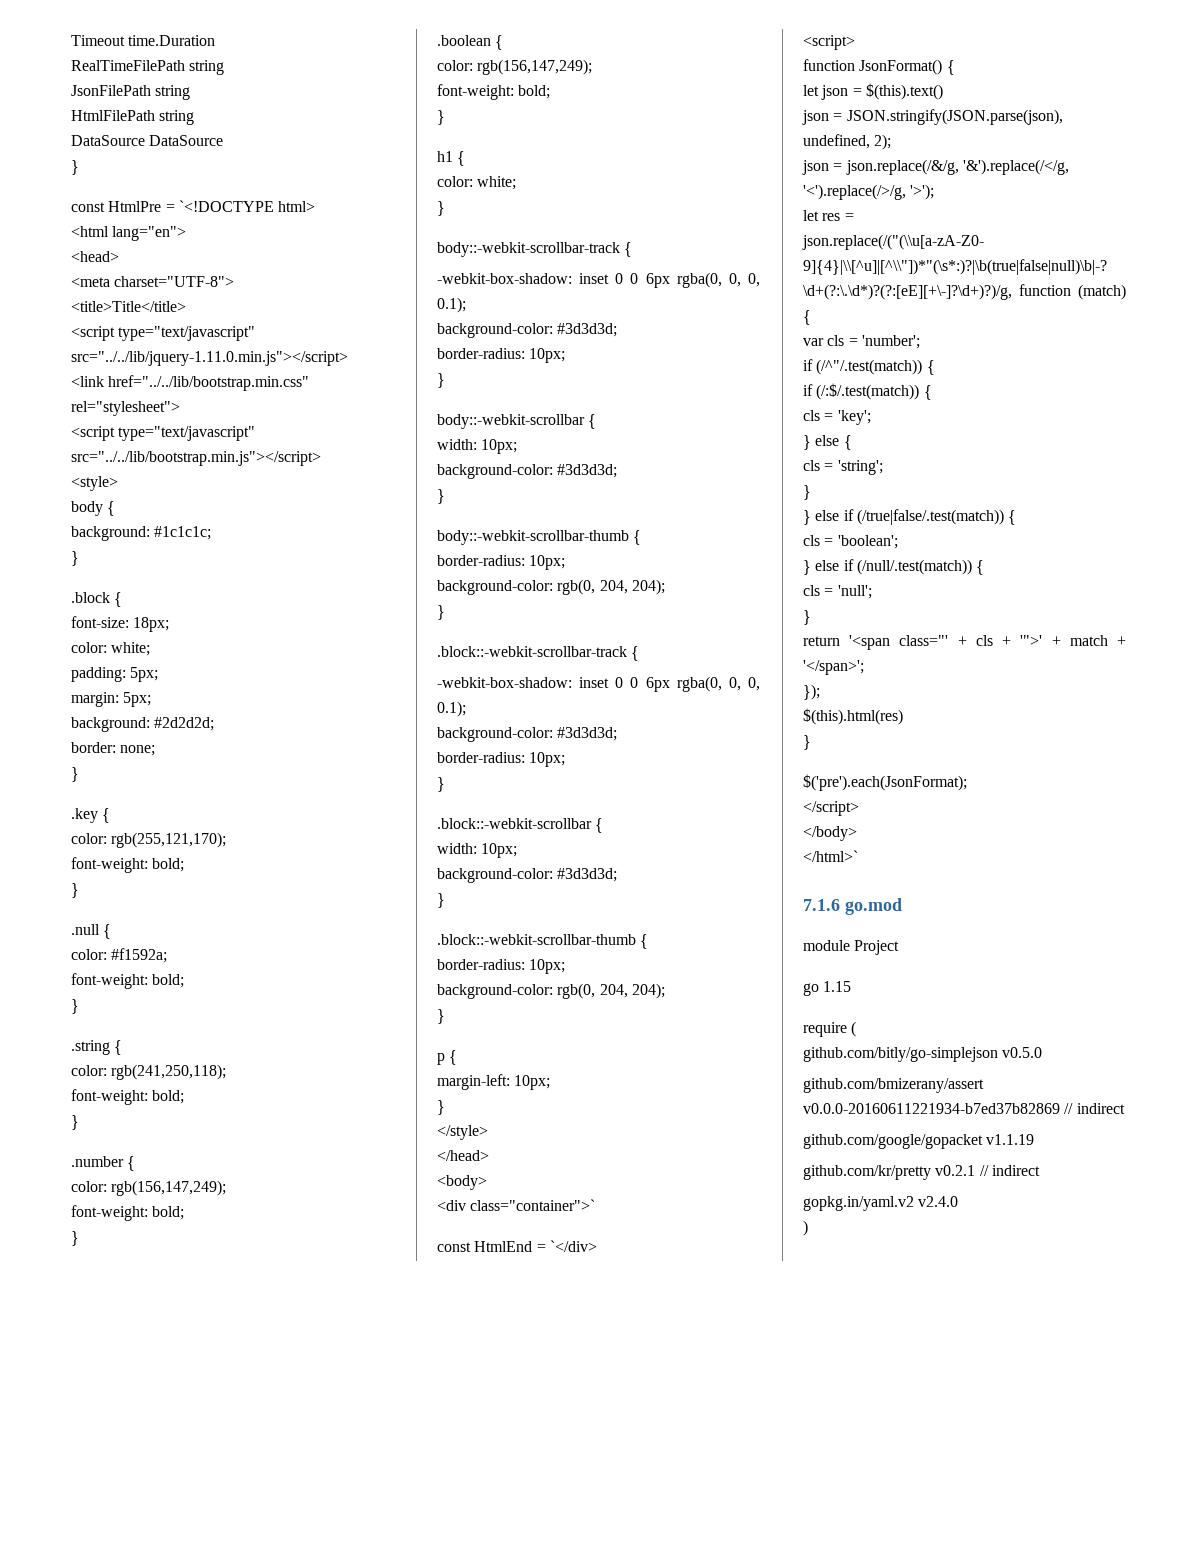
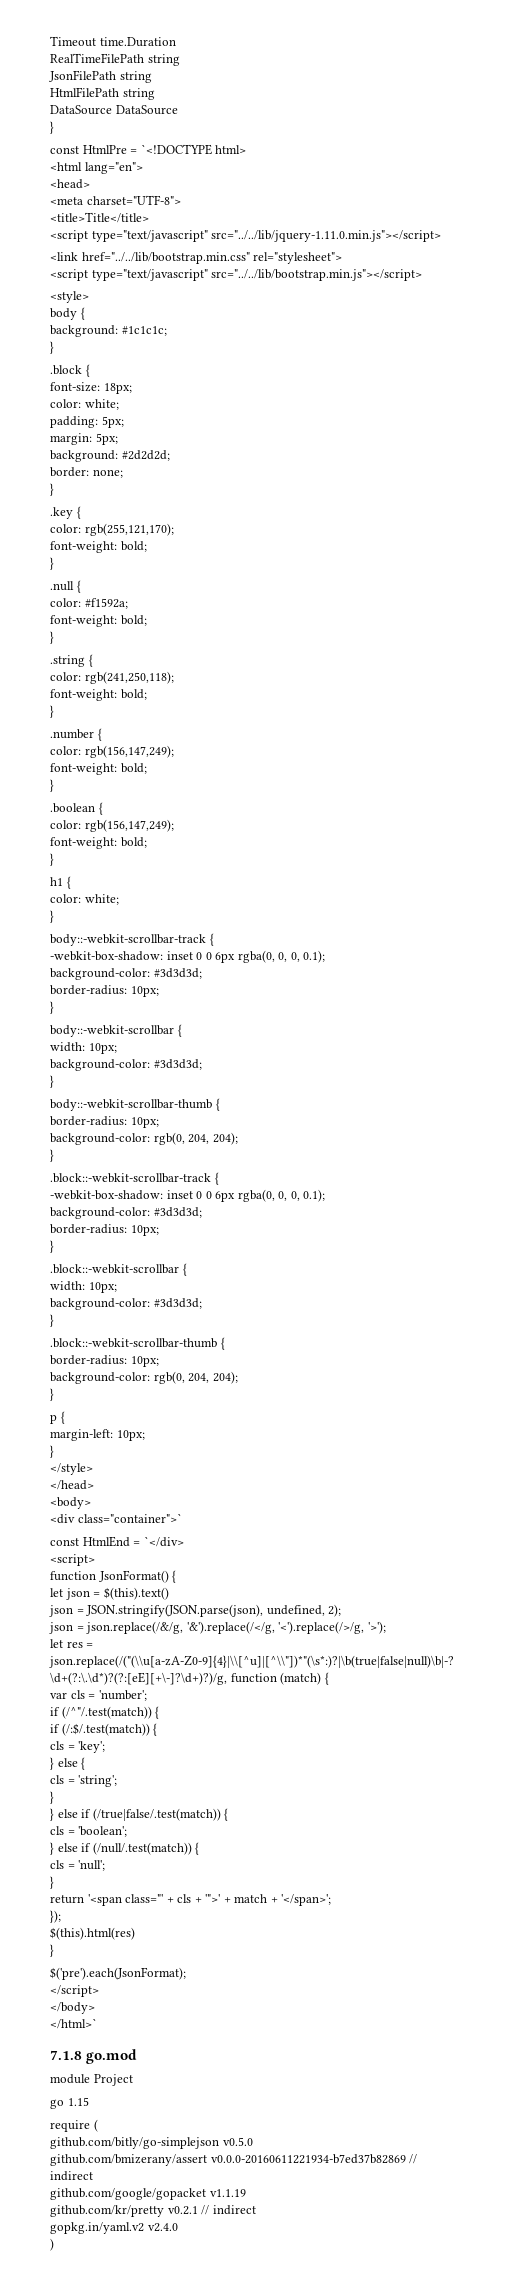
- 7.1.6 go.mod
+ 7.1.8 go.mod

